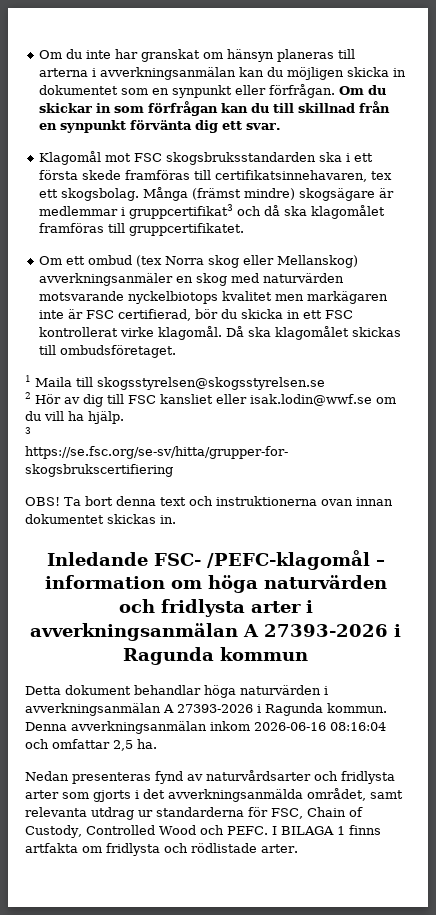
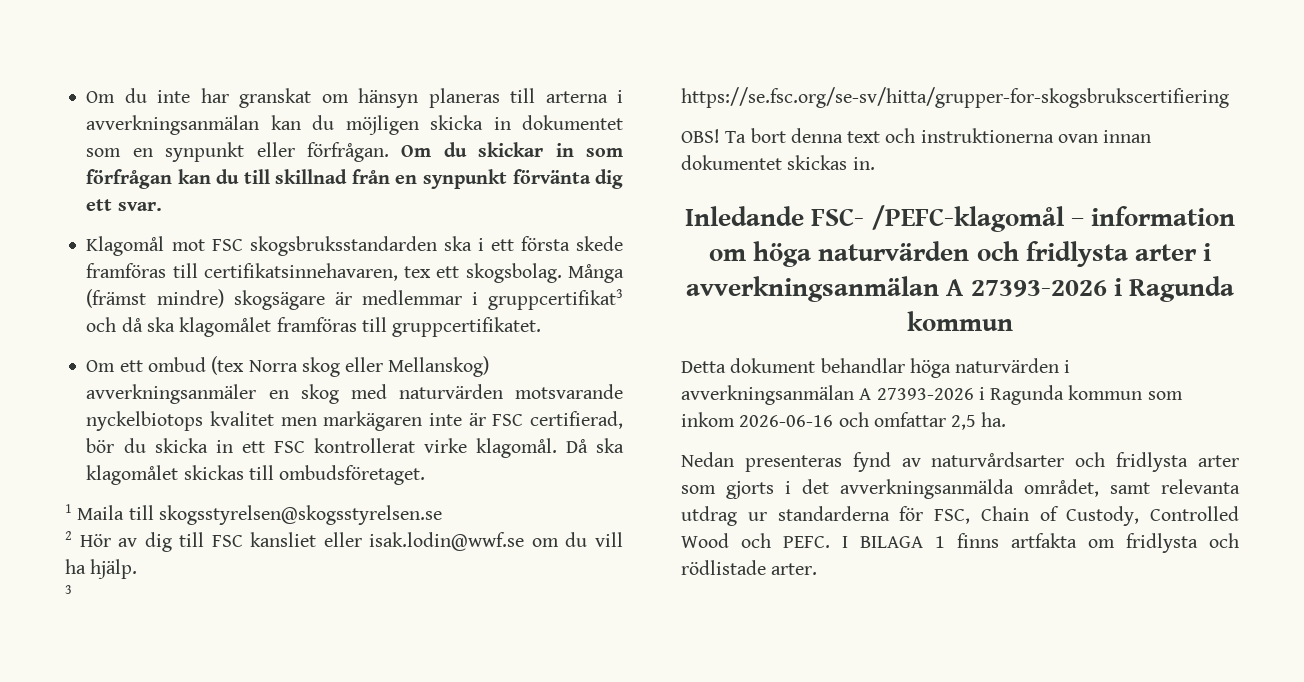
- Detta dokument behandlar höga naturvärden i avverkningsanmälan A 27393-2026 i Ragunda kommun. Denna avverkningsanmälan inkom 2026-06-16 08:16:04 och omfattar 2,5 ha.
+ Detta dokument behandlar höga naturvärden i avverkningsanmälan A 27393-2026 i Ragunda kommun som inkom 2026-06-16 och omfattar 2,5 ha.

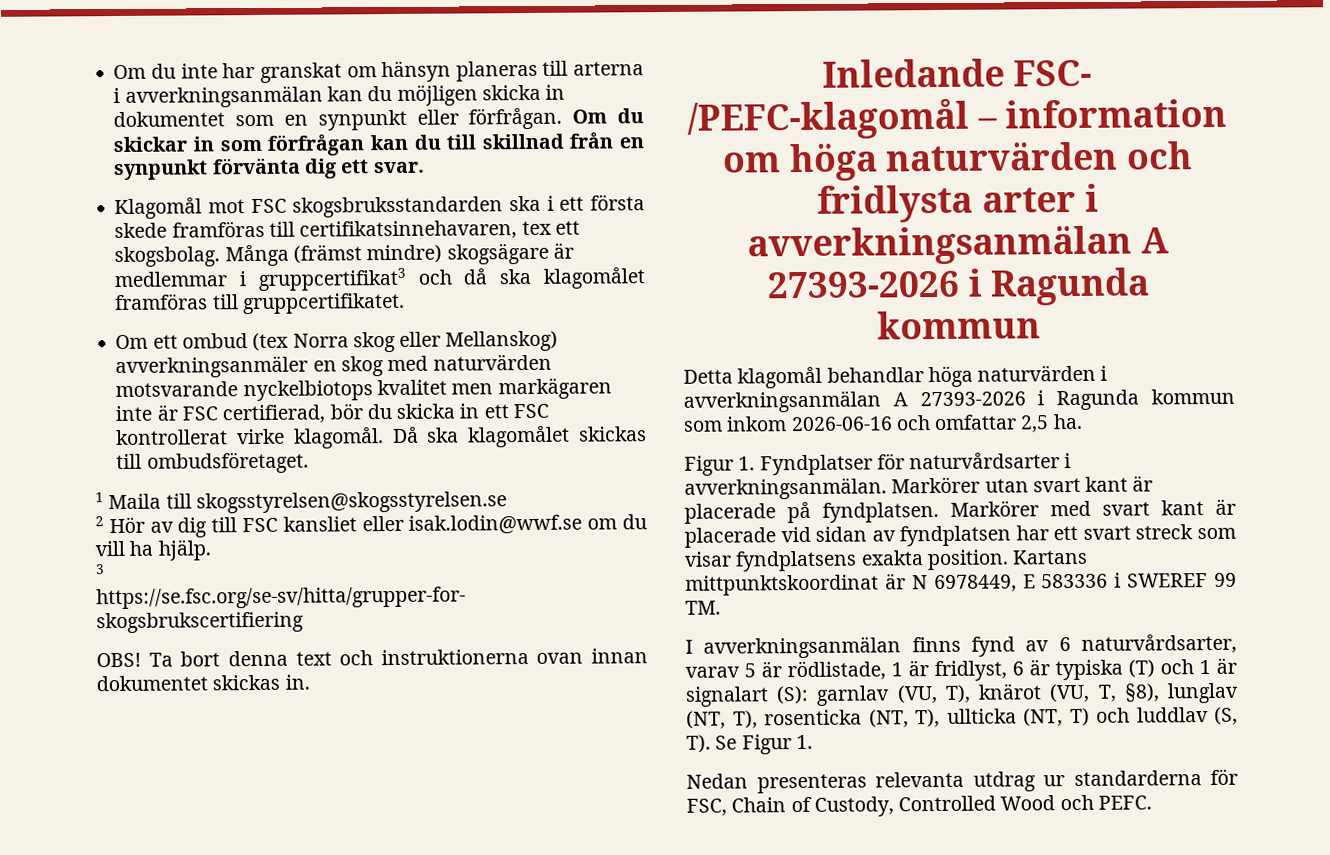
- Detta dokument behandlar höga naturvärden i avverkningsanmälan A 27393-2026 i Ragunda kommun som inkom 2026-06-16 och omfattar 2,5 ha.
+ Detta klagomål behandlar höga naturvärden i avverkningsanmälan A 27393-2026 i Ragunda kommun som inkom 2026-06-16 och omfattar 2,5 ha.
- Nedan presenteras fynd av naturvårdsarter och fridlysta arter som gjorts i det avverkningsanmälda området, samt relevanta utdrag ur standarderna för FSC, Chain of Custody, Controlled Wood och PEFC. I BILAGA 1 finns artfakta om fridlysta och rödlistade arter.
+ Figur 1. Fyndplatser för naturvårdsarter i avverkningsanmälan. Markörer utan svart kant är placerade på fyndplatsen. Markörer med svart kant är placerade vid sidan av fyndplatsen har ett svart streck som visar fyndplatsens exakta position. Kartans mittpunktskoordinat är N 6978449, E 583336 i SWEREF 99 TM.
+ I avverkningsanmälan finns fynd av 6 naturvårdsarter, varav 5 är rödlistade, 1 är fridlyst, 6 är typiska (T) och 1 är signalart (S): garnlav (VU, T), knärot (VU, T, §8), lunglav (NT, T), rosenticka (NT, T), ullticka (NT, T) och luddlav (S, T). Se Figur 1.
+ Nedan presenteras relevanta utdrag ur standarderna för FSC, Chain of Custody, Controlled Wood och PEFC.

